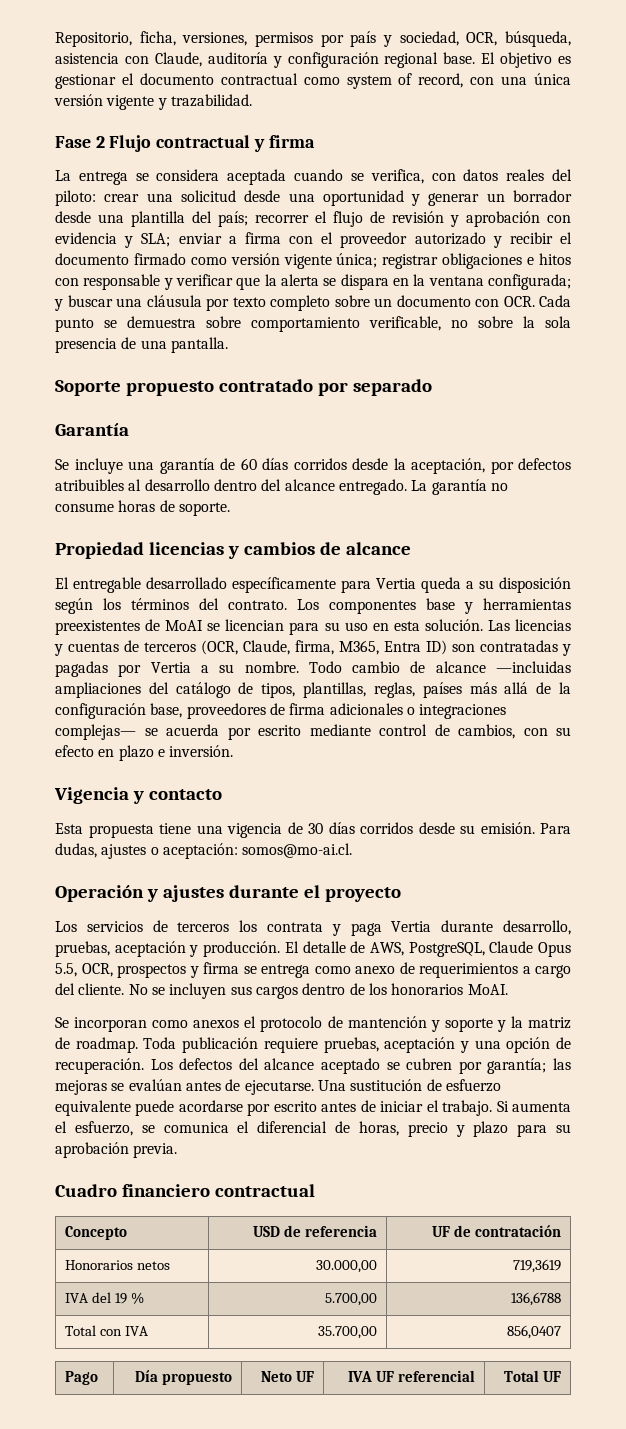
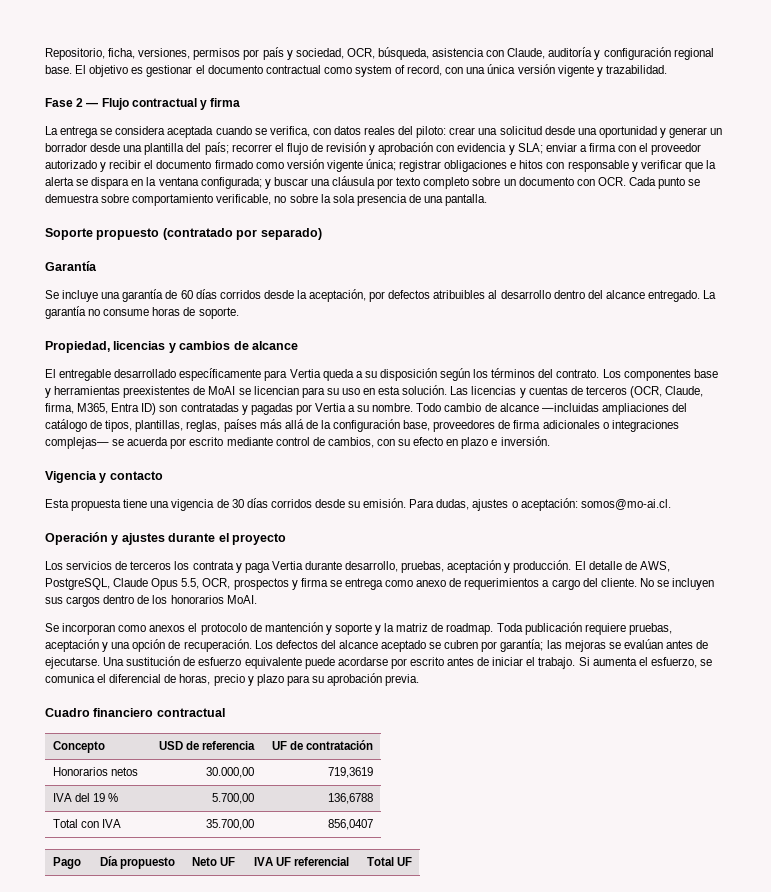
- Fase 2 Flujo contractual y firma
+ Fase 2 — Flujo contractual y firma
- Soporte propuesto contratado por separado
+ Soporte propuesto (contratado por separado)
- Propiedad licencias y cambios de alcance
+ Propiedad, licencias y cambios de alcance

